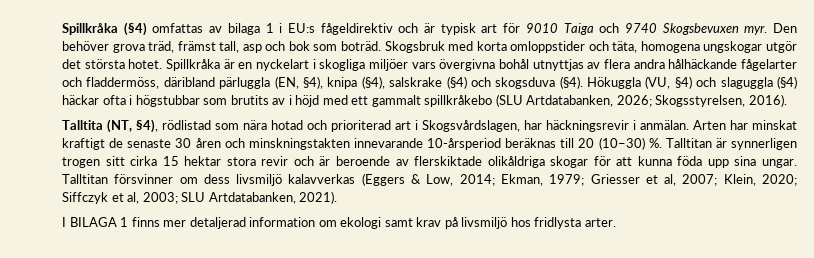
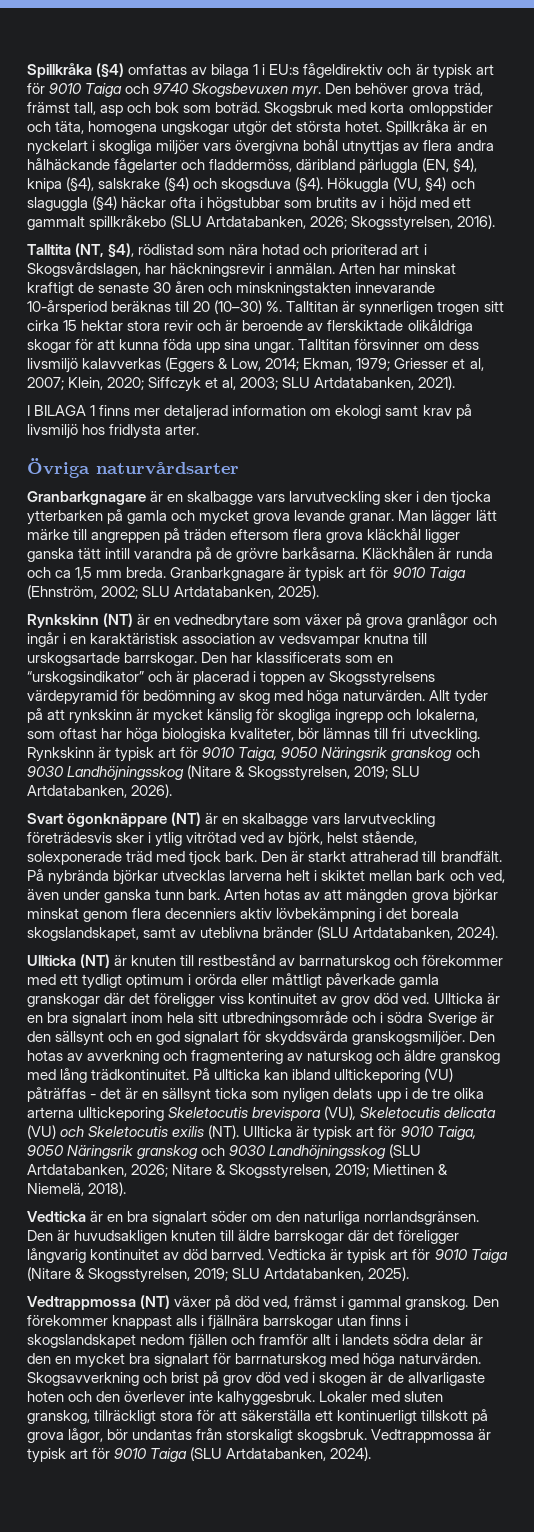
+ Övriga naturvårdsarter
+ Granbarkgnagare är en skalbagge vars larvutveckling sker i den tjocka ytterbarken på gamla och mycket grova levande granar. Man lägger lätt märke till angreppen på träden eftersom flera grova kläckhål ligger ganska tätt intill varandra på de grövre barkåsarna. Kläckhålen är runda och ca 1,5 mm breda. Granbarkgnagare är typisk art för 9010 Taiga (Ehnström, 2002; SLU Artdatabanken, 2025).
+ Rynkskinn (NT) är en vednedbrytare som växer på grova granlågor och ingår i en karaktäristisk association av vedsvampar knutna till urskogsartade barrskogar. Den har klassificerats som en “urskogsindikator” och är placerad i toppen av Skogsstyrelsens värdepyramid för bedömning av skog med höga naturvärden. Allt tyder på att rynkskinn är mycket känslig för skogliga ingrepp och lokalerna, som oftast har höga biologiska kvaliteter, bör lämnas till fri utveckling. Rynkskinn är typisk art för 9010 Taiga, 9050 Näringsrik granskog och 9030 Landhöjningsskog (Nitare & Skogsstyrelsen, 2019; SLU Artdatabanken, 2026).
+ Svart ögonknäppare (NT) är en skalbagge vars larvutveckling företrädesvis sker i ytlig vitrötad ved av björk, helst stående, solexponerade träd med tjock bark. Den är starkt attraherad till brandfält. På nybrända björkar utvecklas larverna helt i skiktet mellan bark och ved, även under ganska tunn bark. Arten hotas av att mängden grova björkar minskat genom flera decenniers aktiv lövbekämpning i det boreala skogslandskapet, samt av uteblivna bränder (SLU Artdatabanken, 2024).
+ Ullticka (NT) är knuten till restbestånd av barrnaturskog och förekommer med ett tydligt optimum i orörda eller måttligt påverkade gamla granskogar där det föreligger viss kontinuitet av grov död ved. Ullticka är en bra signalart inom hela sitt utbredningsområde och i södra Sverige är den sällsynt och en god signalart för skyddsvärda granskogsmiljöer. Den hotas av avverkning och fragmentering av naturskog och äldre granskog med lång trädkontinuitet. På ullticka kan ibland ulltickeporing (VU) påträffas - det är en sällsynt ticka som nyligen delats upp i de tre olika arterna ulltickeporing Skeletocutis brevispora (VU), Skeletocutis delicata (VU) och Skeletocutis exilis (NT). Ullticka är typisk art för 9010 Taiga, 9050 Näringsrik granskog och 9030 Landhöjningsskog (SLU Artdatabanken, 2026; Nitare & Skogsstyrelsen, 2019; Miettinen & Niemelä, 2018).
+ Vedticka är en bra signalart söder om den naturliga norrlandsgränsen. Den är huvudsakligen knuten till äldre barrskogar där det föreligger långvarig kontinuitet av död barrved. Vedticka är typisk art för 9010 Taiga (Nitare & Skogsstyrelsen, 2019; SLU Artdatabanken, 2025).
+ Vedtrappmossa (NT) växer på död ved, främst i gammal granskog. Den förekommer knappast alls i fjällnära barrskogar utan finns i skogslandskapet nedom fjällen och framför allt i landets södra delar är den en mycket bra signalart för barrnaturskog med höga naturvärden. Skogsavverkning och brist på grov död ved i skogen är de allvarligaste hoten och den överlever inte kalhyggesbruk. Lokaler med sluten granskog, tillräckligt stora för att säkerställa ett kontinuerligt tillskott på grova lågor, bör undantas från storskaligt skogsbruk. Vedtrappmossa är typisk art för 9010 Taiga (SLU Artdatabanken, 2024).

